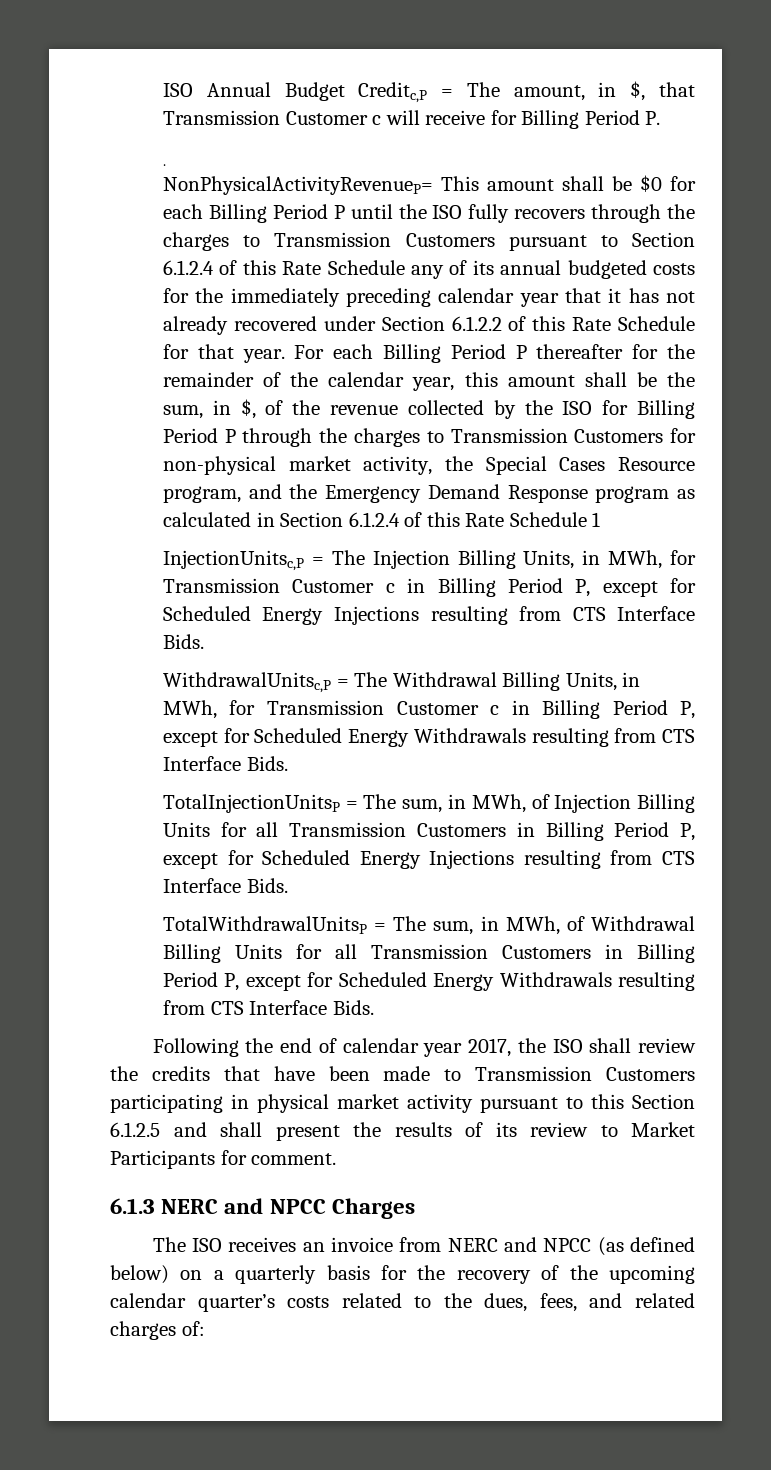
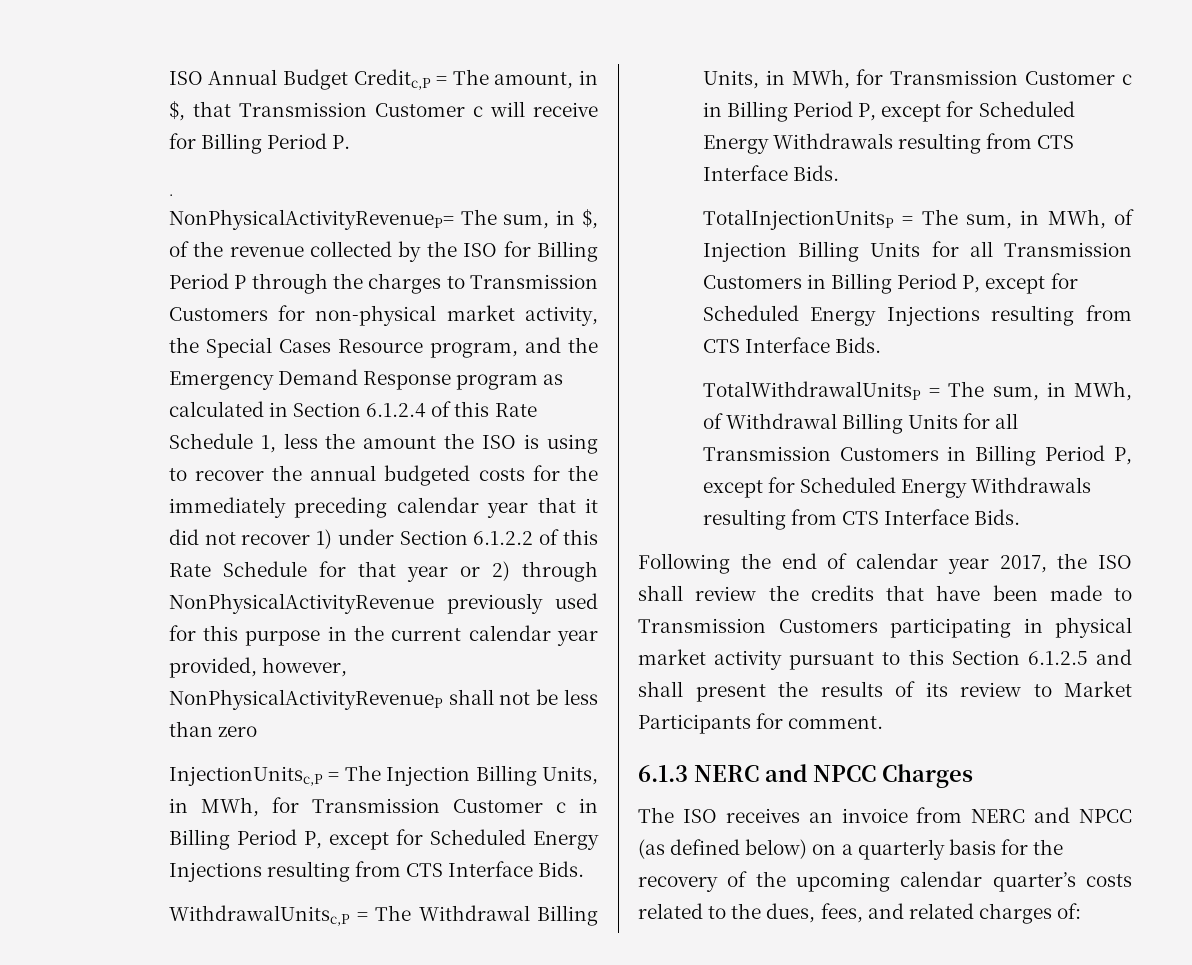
- NonPhysicalActivityRevenueP= This amount shall be $0 for each Billing Period P until the ISO fully recovers through the charges to Transmission Customers pursuant to Section 6.1.2.4 of this Rate Schedule any of its annual budgeted costs for the immediately preceding calendar year that it has not already recovered under Section 6.1.2.2 of this Rate Schedule for that year. For each Billing Period P thereafter for the remainder of the calendar year, this amount shall be the sum, in $, of the revenue collected by the ISO for Billing Period P through the charges to Transmission Customers for non-physical market activity, the Special Cases Resource program, and the Emergency Demand Response program as calculated in Section 6.1.2.4 of this Rate Schedule 1
+ NonPhysicalActivityRevenueP= The sum, in $, of the revenue collected by the ISO for Billing Period P through the charges to Transmission Customers for non-physical market activity, the Special Cases Resource program, and the Emergency Demand Response program as calculated in Section 6.1.2.4 of this Rate Schedule 1, less the amount the ISO is using to recover the annual budgeted costs for the immediately preceding calendar year that it did not recover 1) under Section 6.1.2.2 of this Rate Schedule for that year or 2) through NonPhysicalActivityRevenue previously used for this purpose in the current calendar year provided, however, NonPhysicalActivityRevenueP shall not be less than zero

